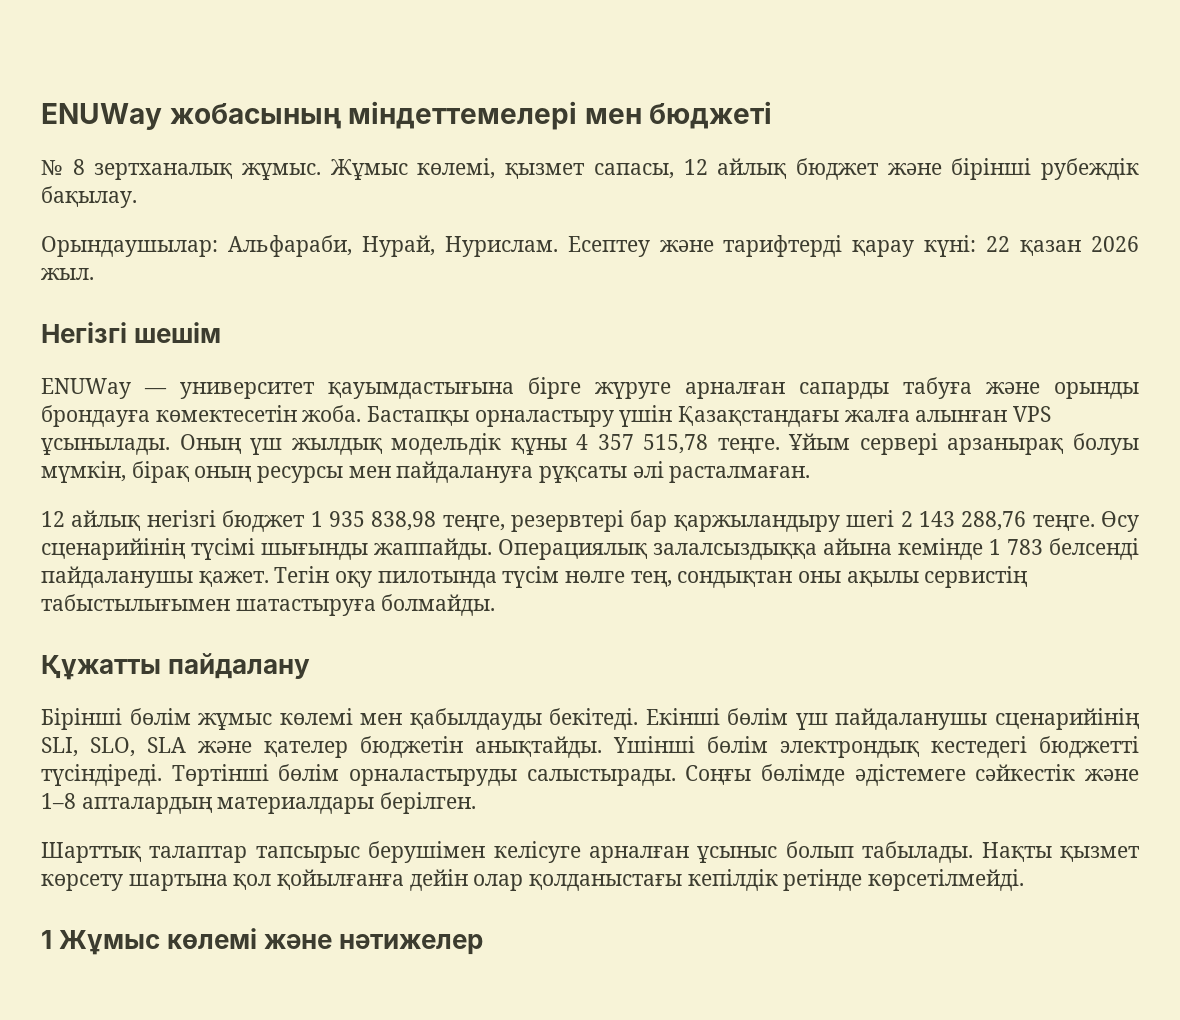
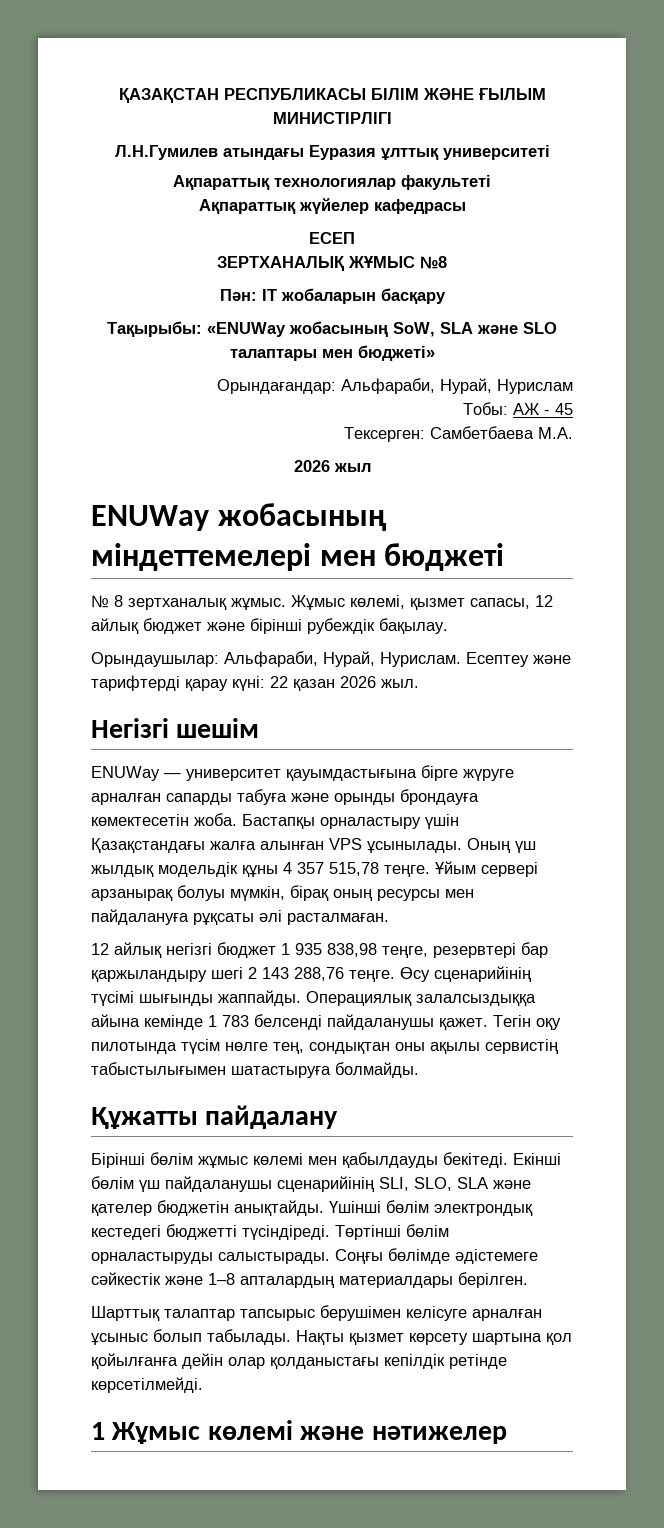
+ ҚАЗАҚСТАН РЕСПУБЛИКАСЫ БІЛІМ ЖӘНЕ ҒЫЛЫМ МИНИСТІРЛІГІ
+ Л.Н.Гумилев атындағы Еуразия ұлттық университеті
+ Ақпараттық технологиялар факультеті
+ Ақпараттық жүйелер кафедрасы
+ ЕСЕП
+ ЗЕРТХАНАЛЫҚ ЖҰМЫС №8
+ Пән: IT жобаларын басқару
+ Тақырыбы: «ENUWay жобасының SoW, SLA және SLO талаптары мен бюджеті»
+ Орындағандар: Альфараби, Нурай, Нурислам
+ Тобы: АЖ - 45
+ Тексерген: Самбетбаева М.А.
+ 2026 жыл

